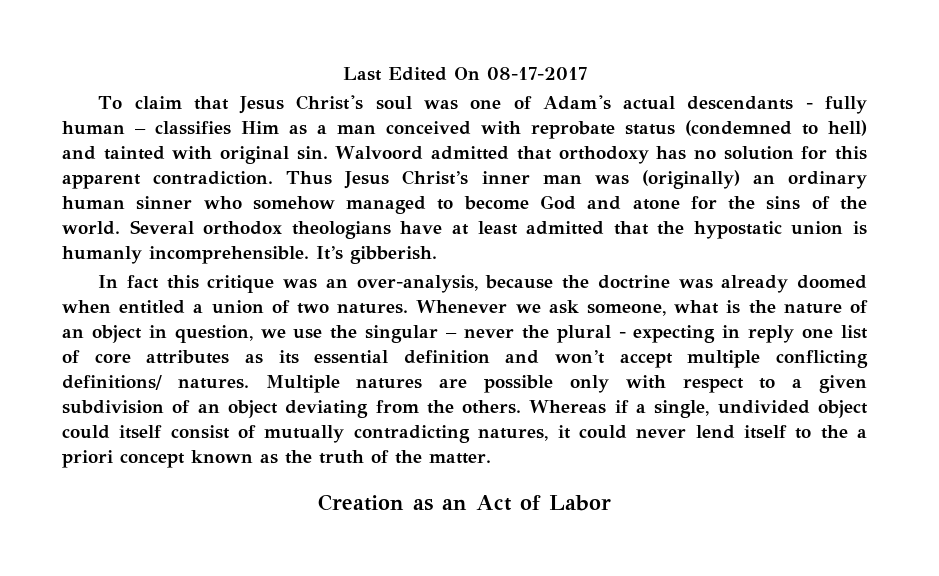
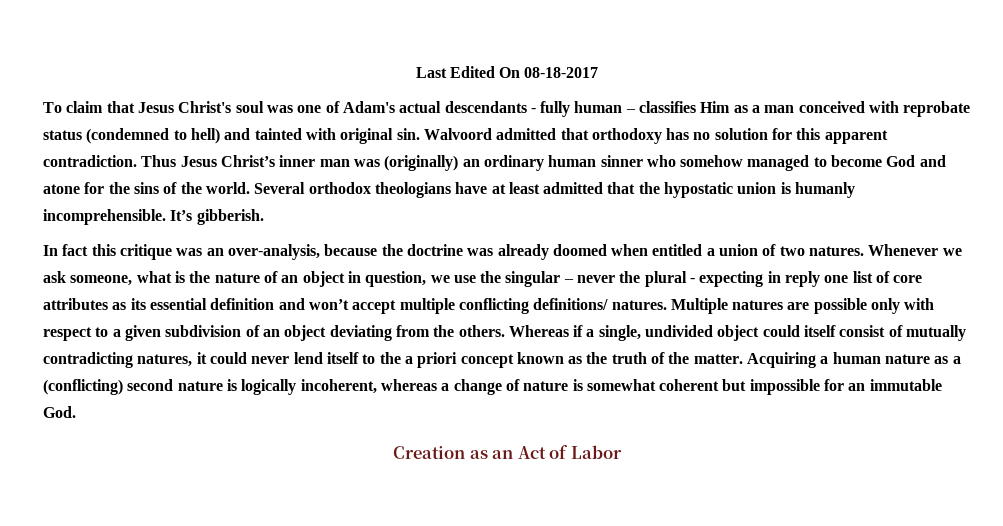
- Last Edited On 08-17-2017
+ Last Edited On 08-18-2017
+ Acquiring a human nature as a (conflicting) second nature is logically incoherent, whereas a change of nature is somewhat coherent but impossible for an immutable God.

